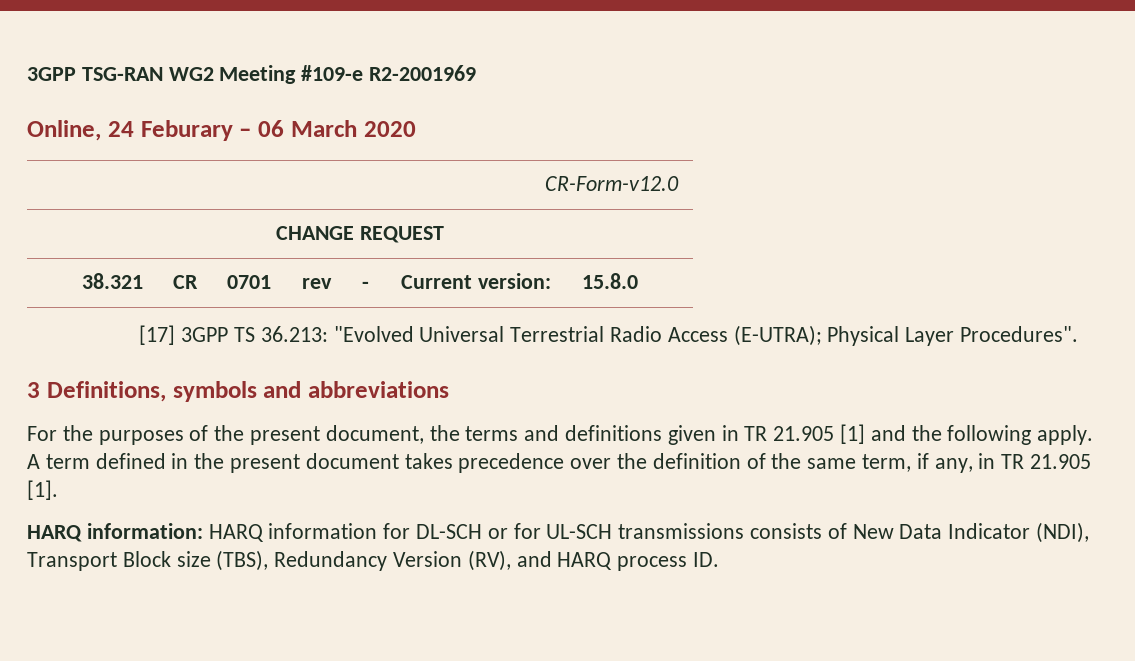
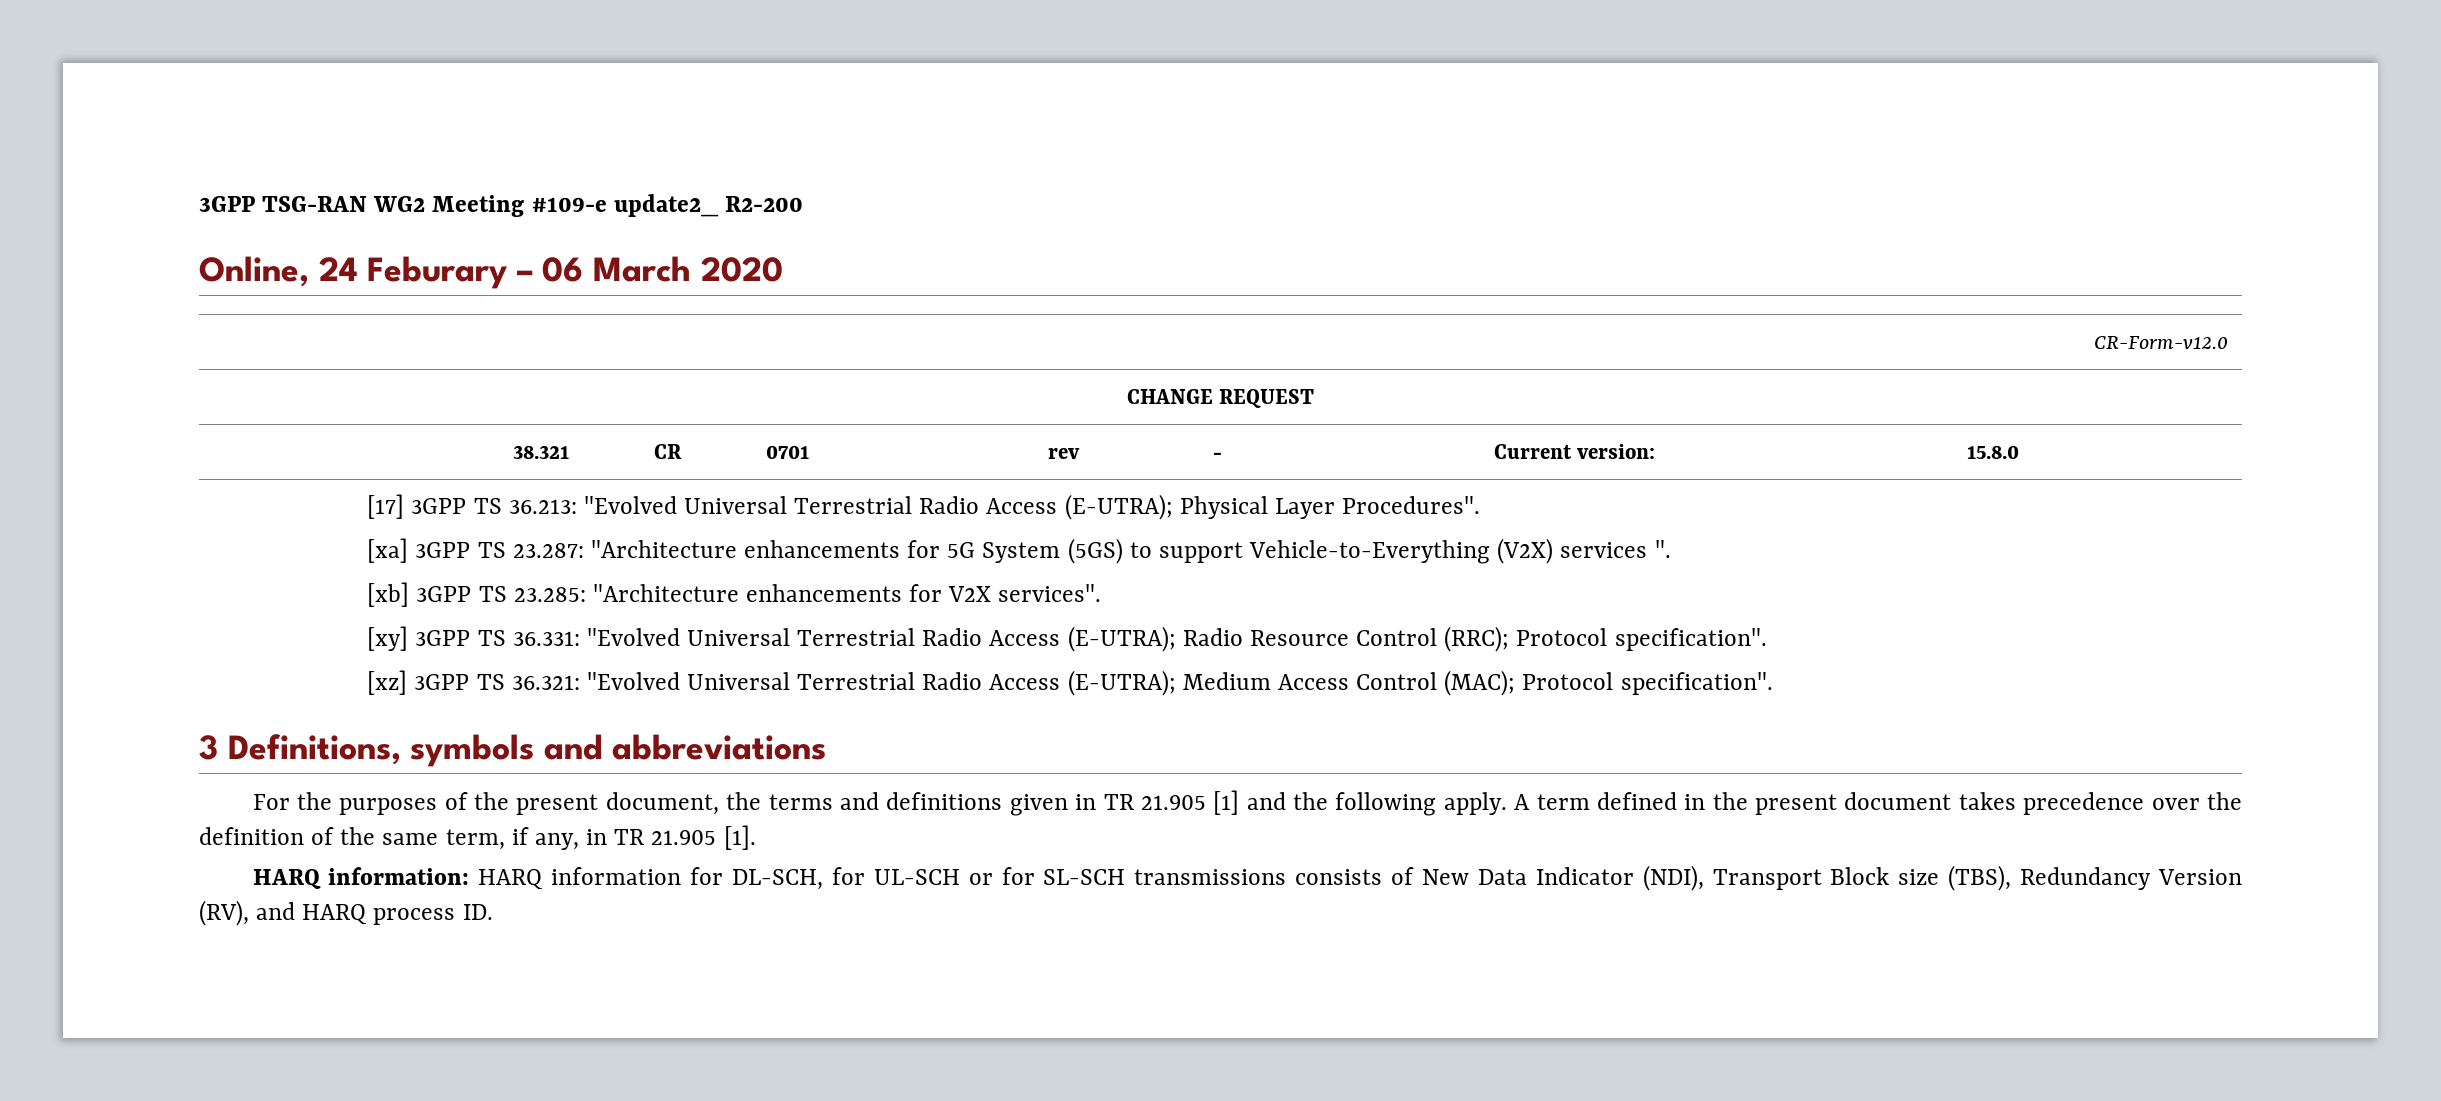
- 3GPP TSG-RAN WG2 Meeting #109-e R2-2001969
+ 3GPP TSG-RAN WG2 Meeting #109-e update2_ R2-200
+ [xa] 3GPP TS 23.287: "Architecture enhancements for 5G System (5GS) to support Vehicle-to-Everything (V2X) services ".
+ [xb] 3GPP TS 23.285: "Architecture enhancements for V2X services".
+ [xy] 3GPP TS 36.331: "Evolved Universal Terrestrial Radio Access (E-UTRA); Radio Resource Control (RRC); Protocol specification".
+ [xz] 3GPP TS 36.321: "Evolved Universal Terrestrial Radio Access (E-UTRA); Medium Access Control (MAC); Protocol specification".
- HARQ information: HARQ information for DL-SCH or for UL-SCH transmissions consists of New Data Indicator (NDI), Transport Block size (TBS), Redundancy Version (RV), and HARQ process ID.
+ HARQ information: HARQ information for DL-SCH, for UL-SCH or for SL-SCH transmissions consists of New Data Indicator (NDI), Transport Block size (TBS), Redundancy Version (RV), and HARQ process ID.

